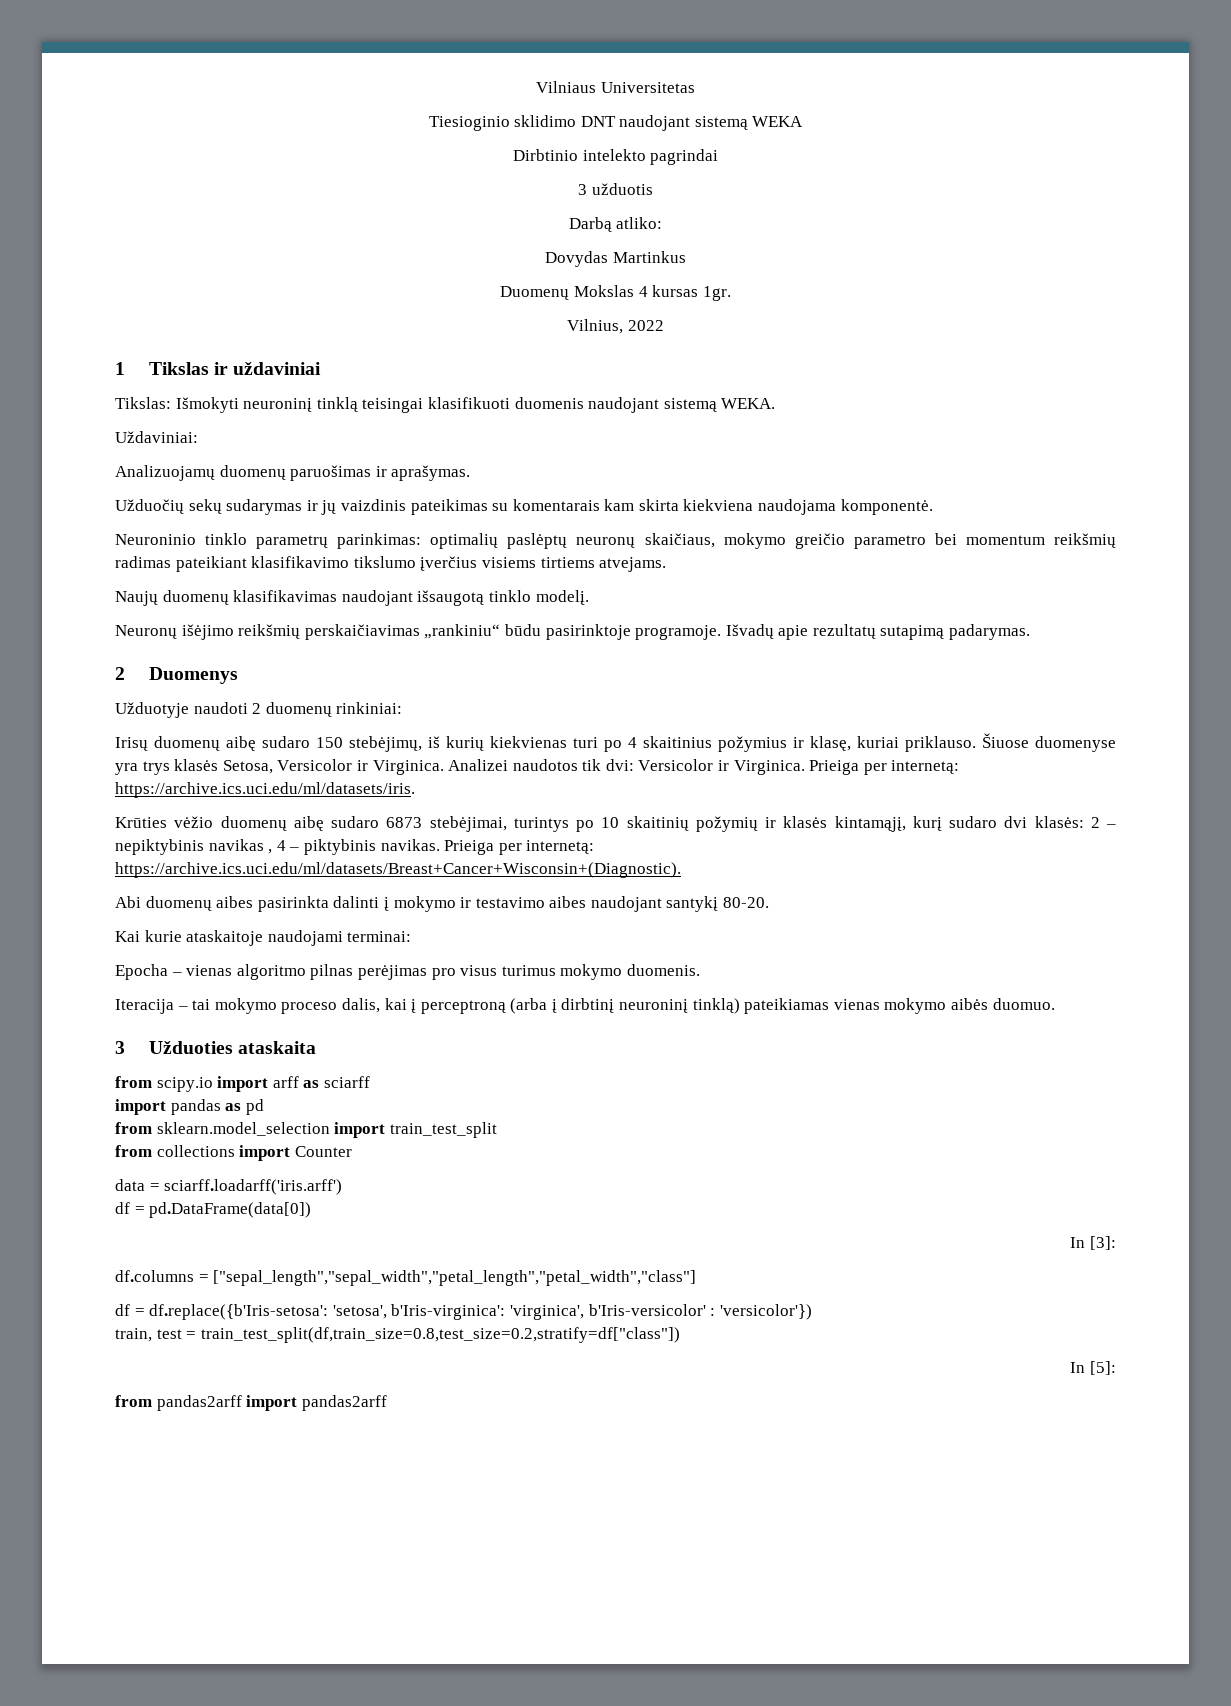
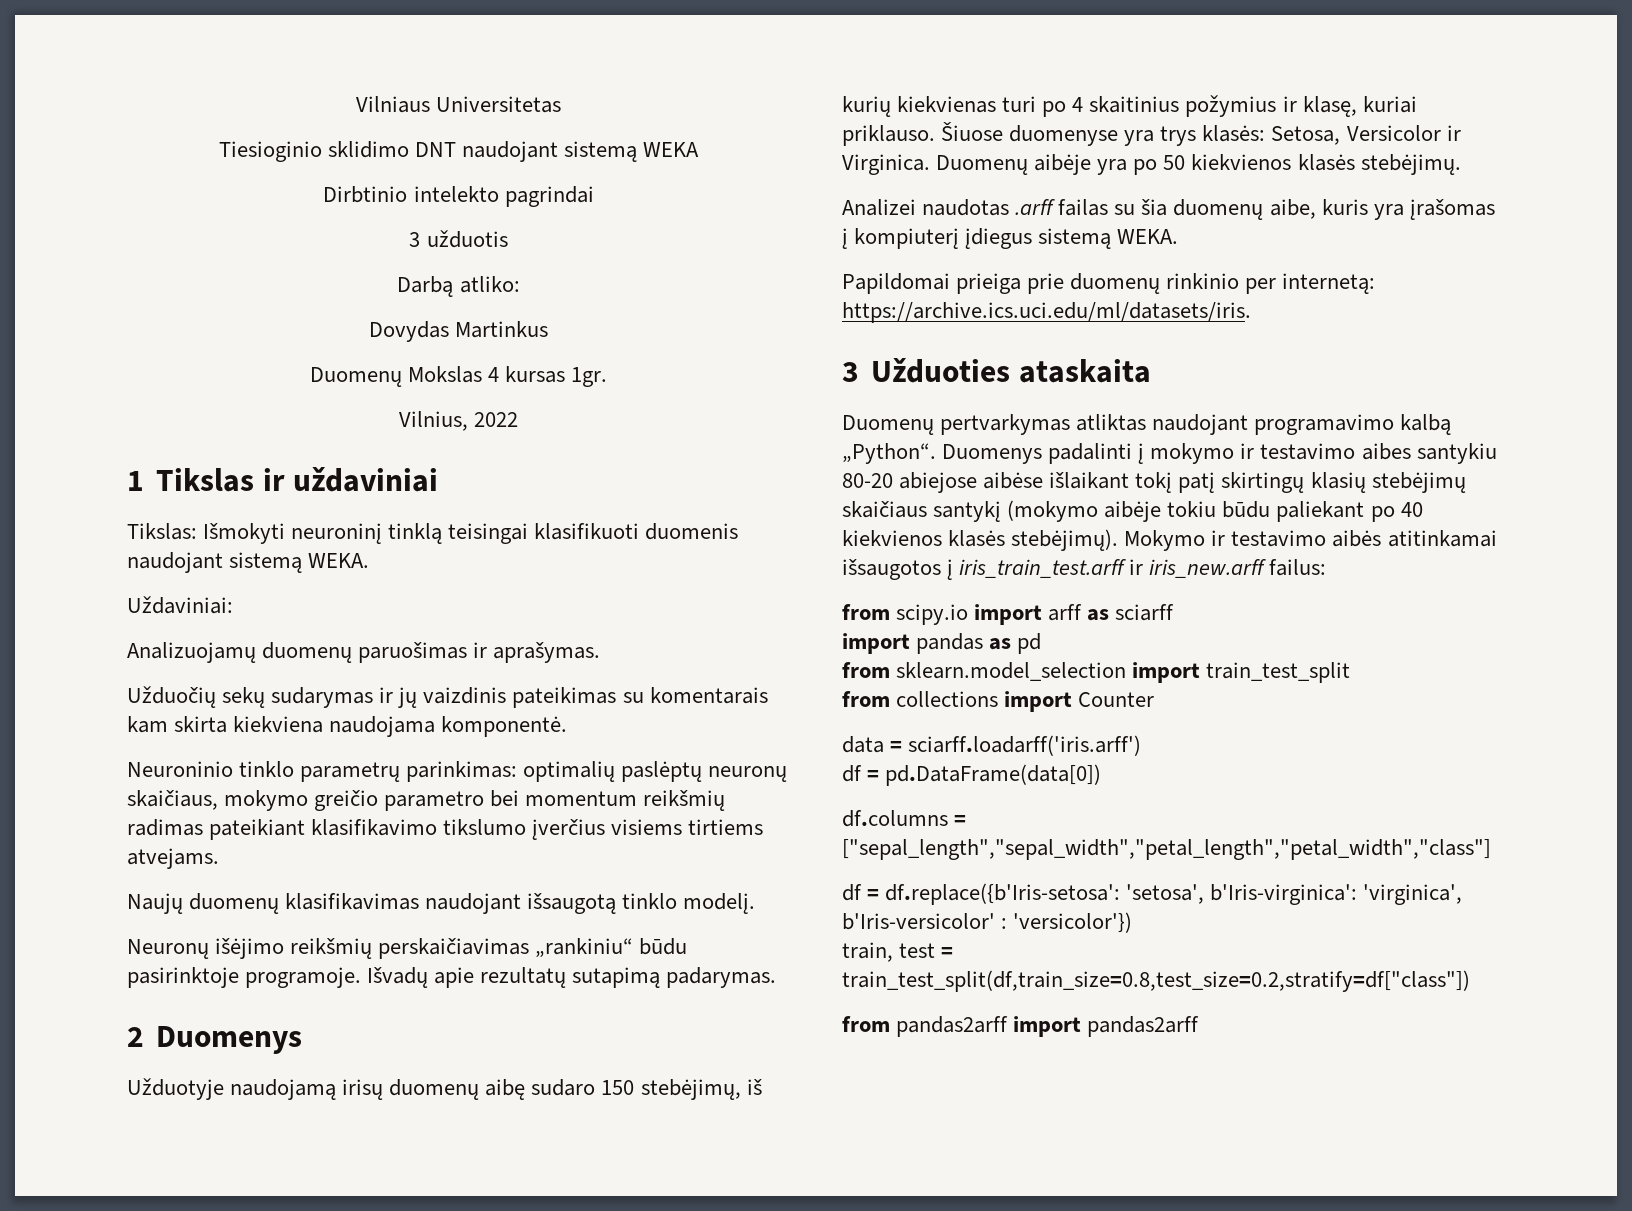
- Užduotyje naudoti 2 duomenų rinkiniai:
- Irisų duomenų aibę sudaro 150 stebėjimų, iš kurių kiekvienas turi po 4 skaitinius požymius ir klasę, kuriai priklauso.
+ Užduotyje naudojamą irisų duomenų aibę sudaro 150 stebėjimų, iš kurių kiekvienas turi po 4 skaitinius požymius ir klasę, kuriai priklauso.
- Šiuose duomenyse yra trys klasės Setosa, Versicolor ir Virginica.
+ Šiuose duomenyse yra trys klasės: Setosa, Versicolor ir Virginica.
- Analizei naudotos tik dvi: Versicolor ir Virginica. Prieiga per internetą: https://archive.ics.uci.edu/ml/datasets/iris.
- Krūties vėžio duomenų aibę sudaro 6873 stebėjimai, turintys po 10 skaitinių požymių ir klasės kintamąjį, kurį sudaro dvi klasės: 2 – nepiktybinis navikas , 4 – piktybinis navikas. Prieiga per internetą: https://archive.ics.uci.edu/ml/datasets/Breast+Cancer+Wisconsin+(Diagnostic).
- Abi duomenų aibes pasirinkta dalinti į mokymo ir testavimo aibes naudojant santykį 80-20.
- Kai kurie ataskaitoje naudojami terminai:
- Epocha – vienas algoritmo pilnas perėjimas pro visus turimus mokymo duomenis.
- Iteracija – tai mokymo proceso dalis, kai į perceptroną (arba į dirbtinį neuroninį tinklą) pateikiamas vienas mokymo aibės duomuo.
+ Duomenų aibėje yra po 50 kiekvienos klasės stebėjimų.
+ Analizei naudotas .arff failas su šia duomenų aibe, kuris yra įrašomas į kompiuterį įdiegus sistemą WEKA.
+ Papildomai prieiga prie duomenų rinkinio per internetą: https://archive.ics.uci.edu/ml/datasets/iris.
  3 Užduoties ataskaita
+ Duomenų pertvarkymas atliktas naudojant programavimo kalbą „Python“. Duomenys padalinti į mokymo ir testavimo aibes santykiu 80-20 abiejose aibėse išlaikant tokį patį skirtingų klasių stebėjimų skaičiaus santykį (mokymo aibėje tokiu būdu paliekant po 40 kiekvienos klasės stebėjimų). Mokymo ir testavimo aibės atitinkamai išsaugotos į iris_train_test.arff ir iris_new.arff failus:
- In [3]:
- In [5]:

